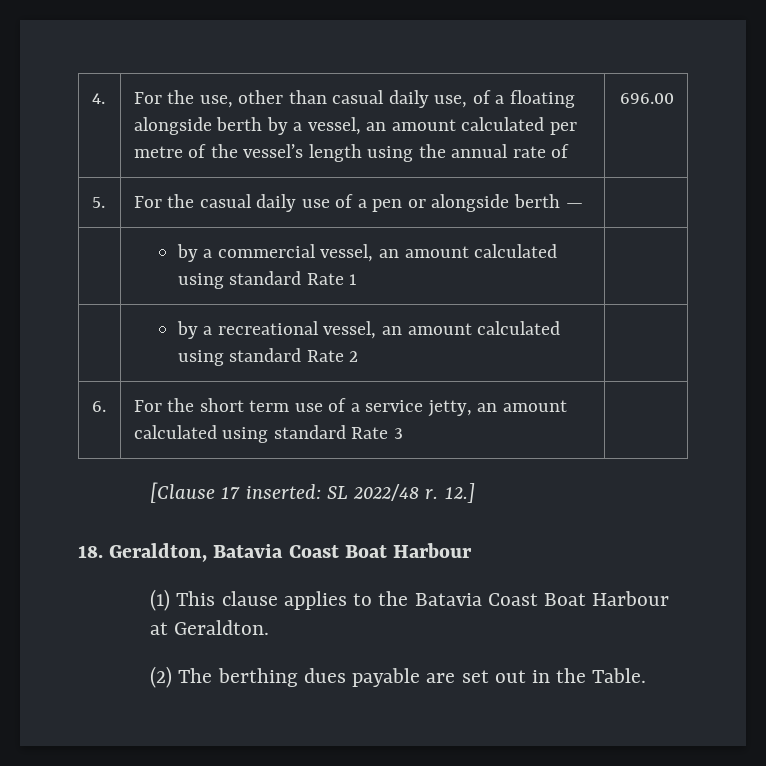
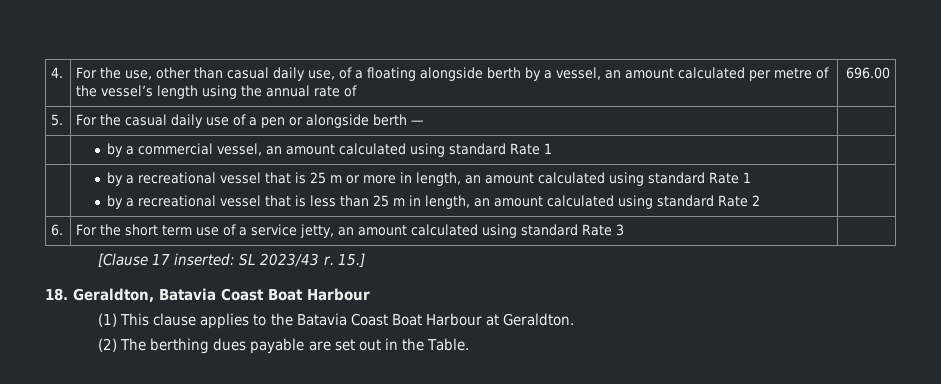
- | by a recreational vessel, an amount calculated using standard Rate 2 |
+ | by a recreational vessel that is 25 m or more in length, an amount calculated using standard Rate 1
+ by a recreational vessel that is less than 25 m in length, an amount calculated using standard Rate 2 |
- [Clause 17 inserted: SL 2022/48 r. 12.]
+ [Clause 17 inserted: SL 2023/43 r. 15.]

